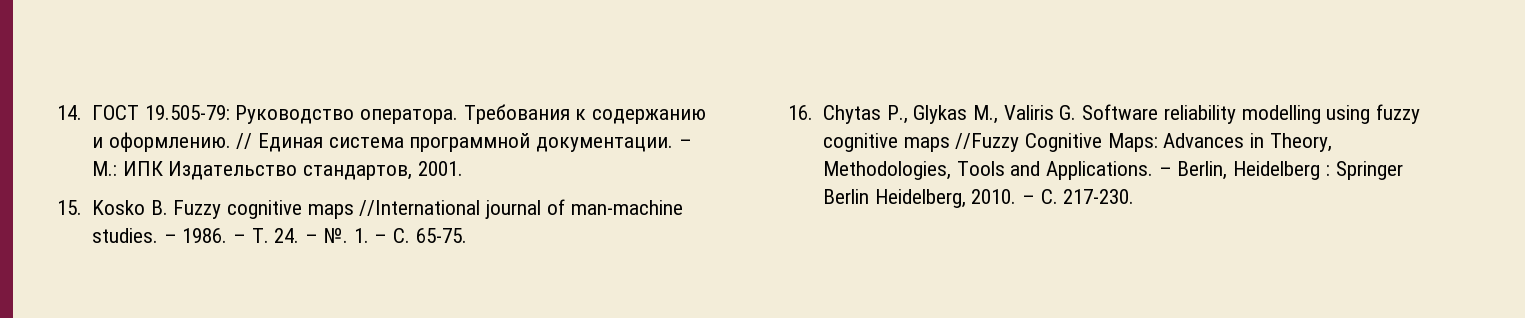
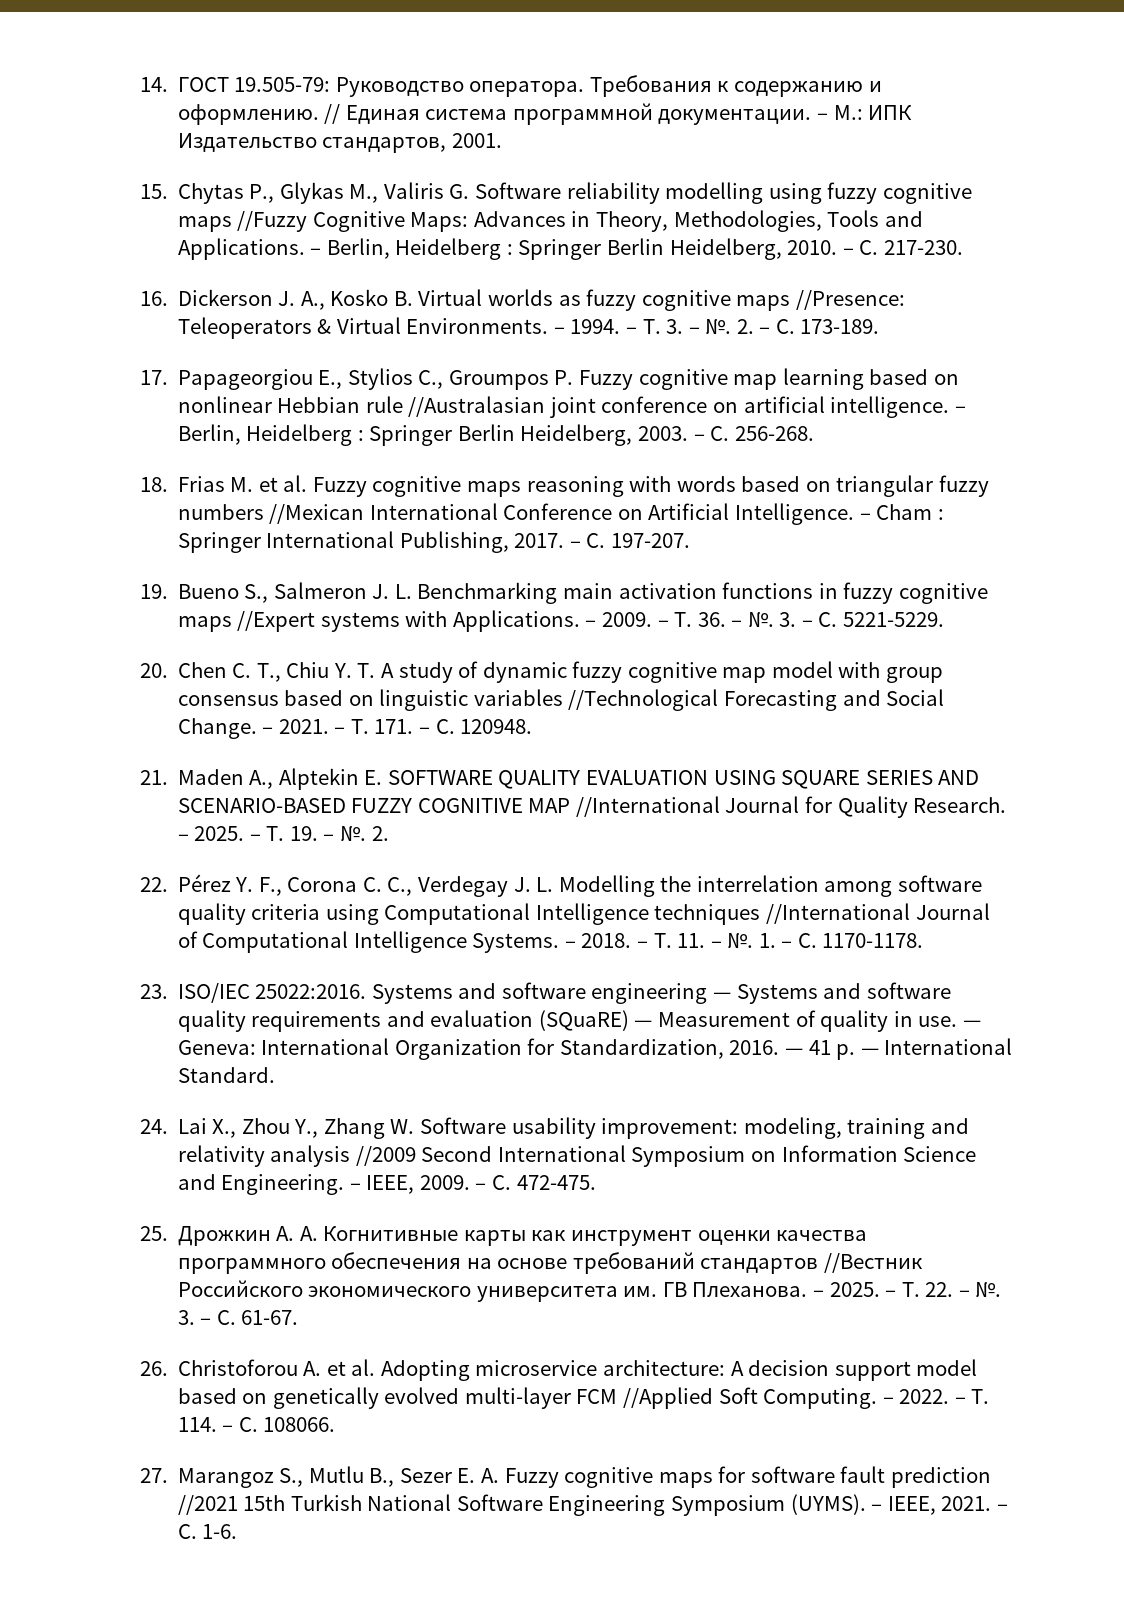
- 15. Kosko B. Fuzzy cognitive maps //International journal of man-machine studies. – 1986. – Т. 24. – №. 1. – С. 65-75.
- 16. Chytas P., Glykas M., Valiris G. Software reliability modelling using fuzzy cognitive maps //Fuzzy Cognitive Maps: Advances in Theory, Methodologies, Tools and Applications.
+ 15. Chytas P., Glykas M., Valiris G. Software reliability modelling using fuzzy cognitive maps //Fuzzy Cognitive Maps: Advances in Theory, Methodologies, Tools and Applications.
+ 16. Dickerson J. A., Kosko B. Virtual worlds as fuzzy cognitive maps //Presence: Teleoperators & Virtual Environments. – 1994. – Т. 3. – №. 2. – С. 173-189.
+ 17. Papageorgiou E., Stylios C., Groumpos P. Fuzzy cognitive map learning based on nonlinear Hebbian rule //Australasian joint conference on artificial intelligence. – Berlin, Heidelberg : Springer Berlin Heidelberg, 2003. – С. 256-268.
+ 18. Frias M. et al. Fuzzy cognitive maps reasoning with words based on triangular fuzzy numbers //Mexican International Conference on Artificial Intelligence. – Cham : Springer International Publishing, 2017. – С. 197-207.
+ 19. Bueno S., Salmeron J. L. Benchmarking main activation functions in fuzzy cognitive maps //Expert systems with Applications. – 2009. – Т. 36. – №. 3. – С. 5221-5229.
+ 20. Chen C. T., Chiu Y. T. A study of dynamic fuzzy cognitive map model with group consensus based on linguistic variables //Technological Forecasting and Social Change. – 2021. – Т. 171. – С. 120948.
+ 21. Maden A., Alptekin E. SOFTWARE QUALITY EVALUATION USING SQUARE SERIES AND SCENARIO-BASED FUZZY COGNITIVE MAP //International Journal for Quality Research. – 2025. – Т. 19. – №. 2.
+ 22. Pérez Y. F., Corona C. C., Verdegay J. L. Modelling the interrelation among software quality criteria using Computational Intelligence techniques //International Journal of Computational Intelligence Systems. – 2018. – Т. 11. – №. 1. – С. 1170-1178.
+ 23. ISO/IEC 25022:2016. Systems and software engineering — Systems and software quality requirements and evaluation (SQuaRE) — Measurement of quality in use. — Geneva: International Organization for Standardization, 2016. — 41 p. — International Standard.
+ 24. Lai X., Zhou Y., Zhang W. Software usability improvement: modeling, training and relativity analysis //2009 Second International Symposium on Information Science and Engineering. – IEEE, 2009. – С. 472-475.
+ 25. Дрожкин А. А. Когнитивные карты как инструмент оценки качества программного обеспечения на основе требований стандартов //Вестник Российского экономического университета им. ГВ Плеханова. – 2025. – Т. 22. – №. 3. – С. 61-67.
+ 26. Christoforou A. et al. Adopting microservice architecture: A decision support model based on genetically evolved multi-layer FCM //Applied Soft Computing. – 2022. – Т. 114. – С. 108066.
+ 27. Marangoz S., Mutlu B., Sezer E. A. Fuzzy cognitive maps for software fault prediction //2021 15th Turkish National Software Engineering Symposium (UYMS). – IEEE, 2021. – С. 1-6.

